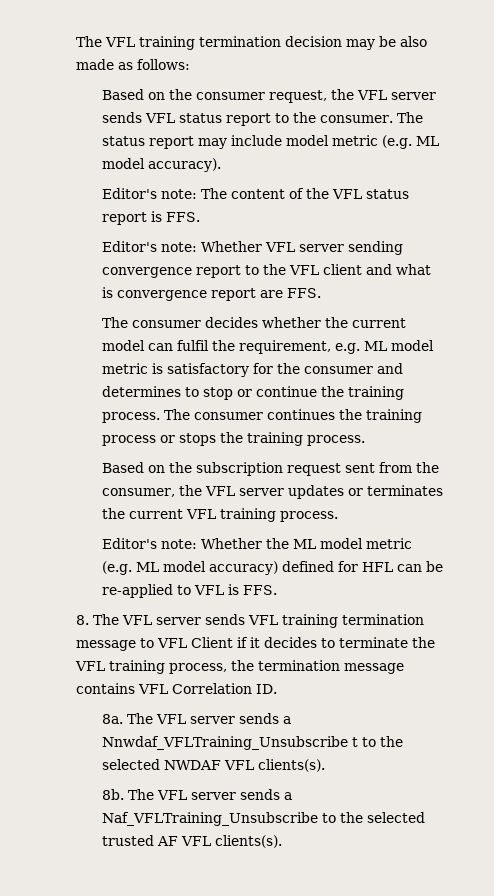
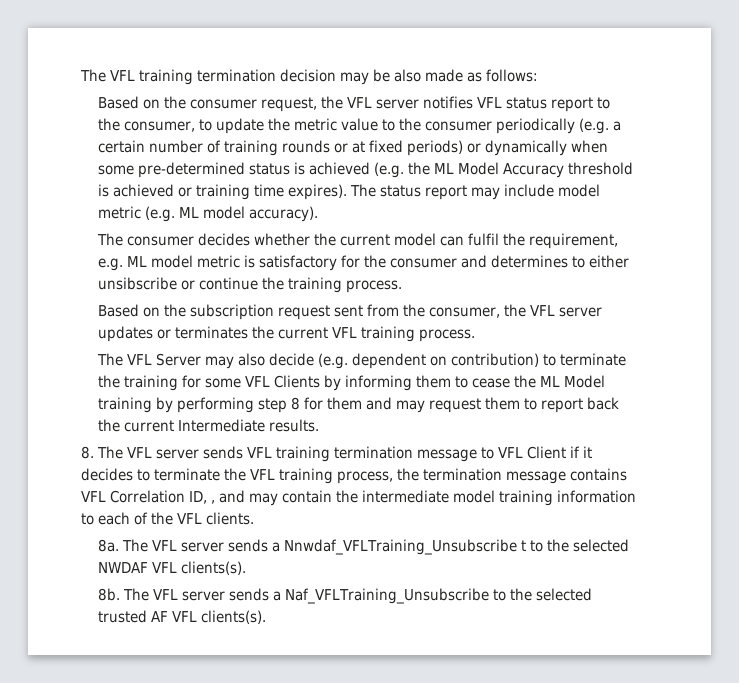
- Based on the consumer request, the VFL server sends VFL status report to the consumer.
+ Based on the consumer request, the VFL server notifies VFL status report to the consumer, to update the metric value to the consumer periodically (e.g. a certain number of training rounds or at fixed periods) or dynamically when some pre-determined status is achieved (e.g. the ML Model Accuracy threshold is achieved or training time expires).
- Editor's note: The content of the VFL status report is FFS.
- Editor's note: Whether VFL server sending convergence report to the VFL client and what is convergence report are FFS.
- The consumer decides whether the current model can fulfil the requirement, e.g. ML model metric is satisfactory for the consumer and determines to stop or continue the training process. The consumer continues the training process or stops the training process.
+ The consumer decides whether the current model can fulfil the requirement, e.g. ML model metric is satisfactory for the consumer and determines to either unsibscribe or continue the training process.
- Editor's note: Whether the ML model metric (e.g. ML model accuracy) defined for HFL can be re-applied to VFL is FFS.
+ The VFL Server may also decide (e.g. dependent on contribution) to terminate the training for some VFL Clients by informing them to cease the ML Model training by performing step 8 for them and may request them to report back the current Intermediate results.
- 8. The VFL server sends VFL training termination message to VFL Client if it decides to terminate the VFL training process, the termination message contains VFL Correlation ID.
+ 8. The VFL server sends VFL training termination message to VFL Client if it decides to terminate the VFL training process, the termination message contains VFL Correlation ID, , and may contain the intermediate model training information to each of the VFL clients.

